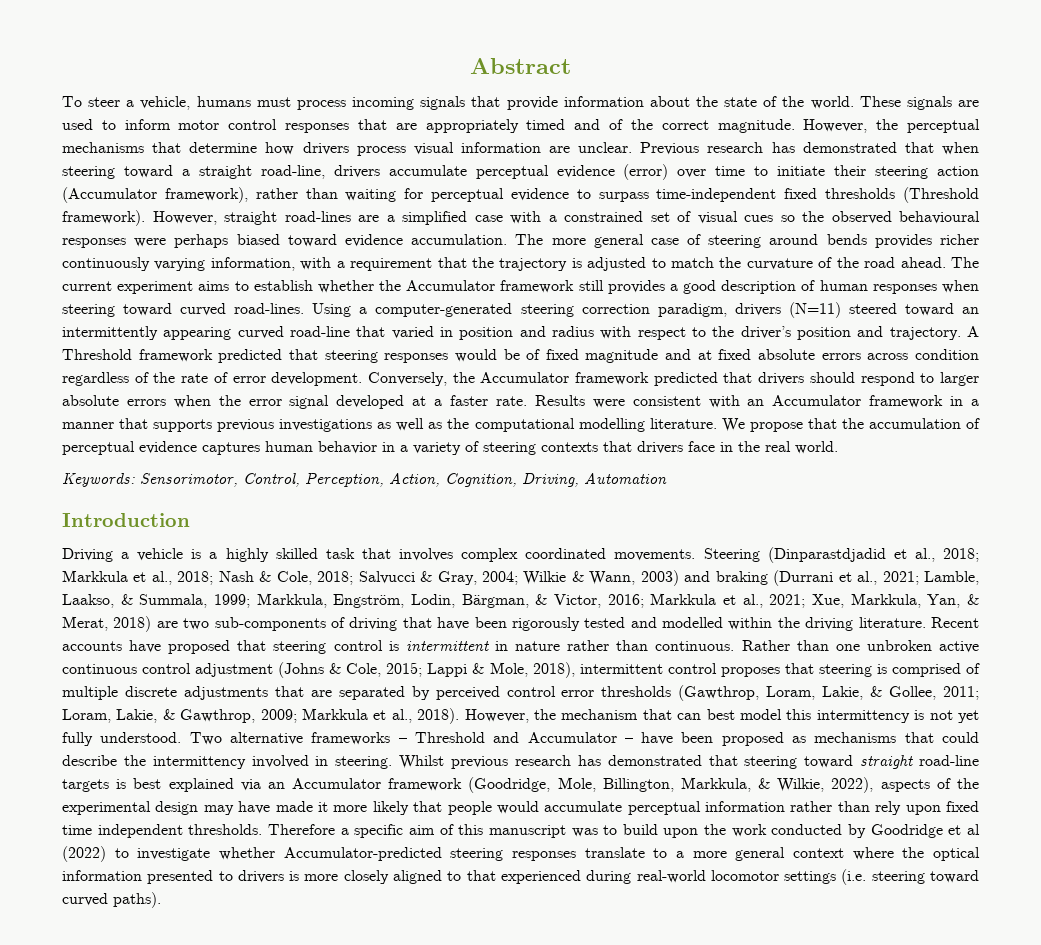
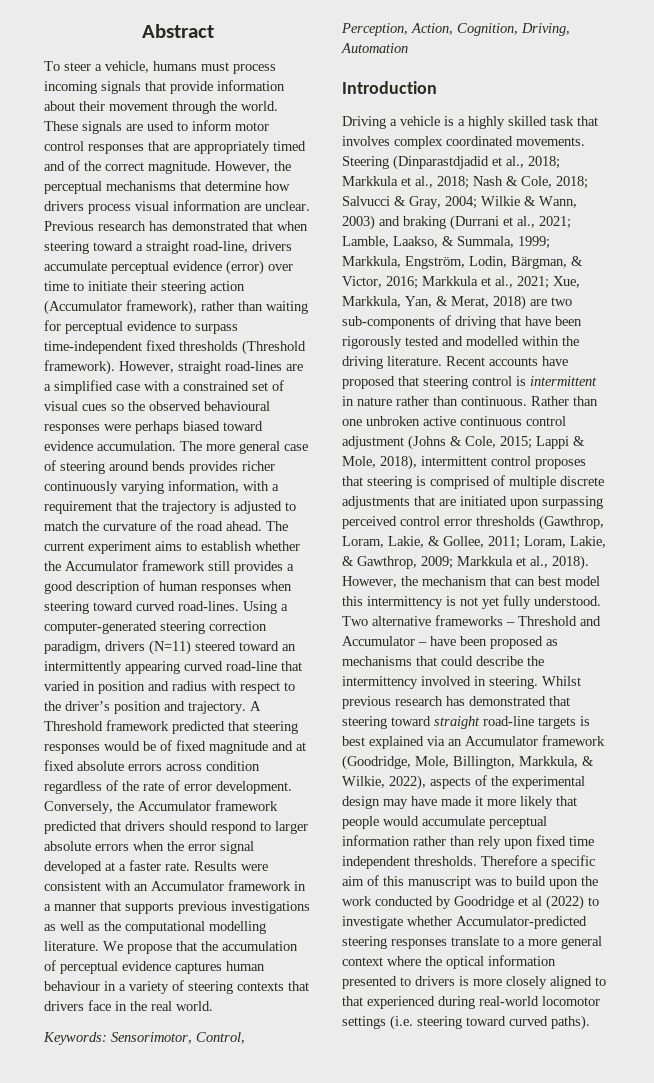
- To steer a vehicle, humans must process incoming signals that provide information about the state of the world.
+ To steer a vehicle, humans must process incoming signals that provide information about their movement through the world.
- We propose that the accumulation of perceptual evidence captures human behavior in a variety of steering contexts that drivers face in the real world.
+ We propose that the accumulation of perceptual evidence captures human behaviour in a variety of steering contexts that drivers face in the real world.
- Rather than one unbroken active continuous control adjustment (Johns & Cole, 2015; Lappi & Mole, 2018), intermittent control proposes that steering is comprised of multiple discrete adjustments that are separated by perceived control error thresholds (Gawthrop, Loram, Lakie, & Gollee, 2011; Loram, Lakie, & Gawthrop, 2009; Markkula et al., 2018).
+ Rather than one unbroken active continuous control adjustment (Johns & Cole, 2015; Lappi & Mole, 2018), intermittent control proposes that steering is comprised of multiple discrete adjustments that are initiated upon surpassing perceived control error thresholds (Gawthrop, Loram, Lakie, & Gollee, 2011; Loram, Lakie, & Gawthrop, 2009; Markkula et al., 2018).

